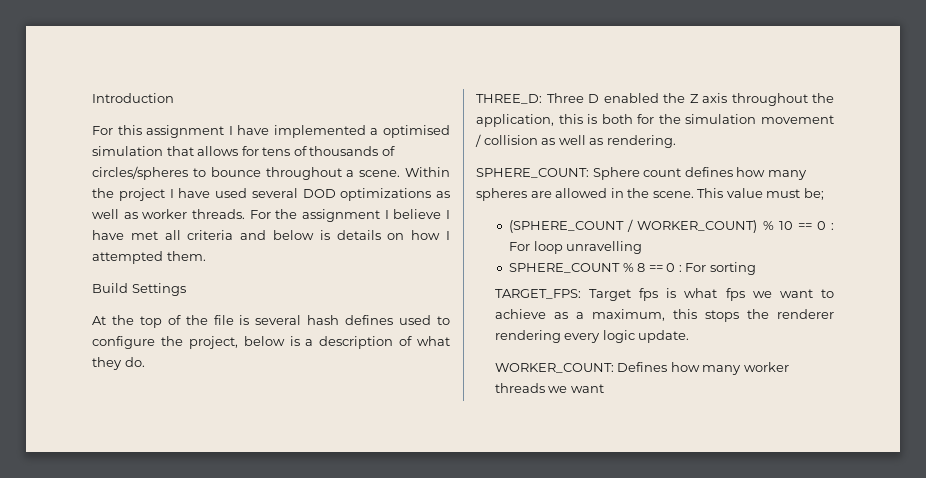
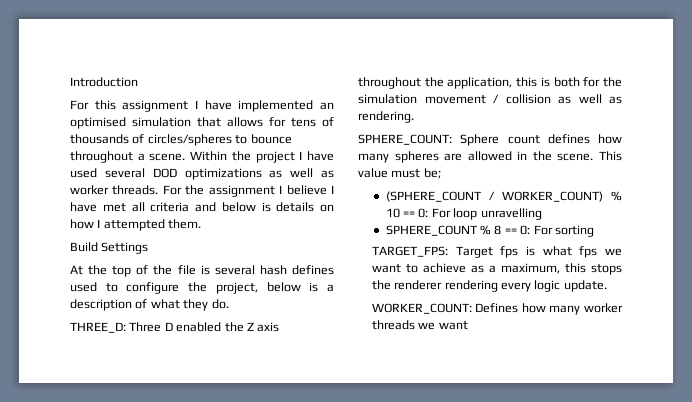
- For this assignment I have implemented a optimised simulation that allows for tens of thousands of circles/spheres to bounce throughout a scene.
+ For this assignment I have implemented an optimised simulation that allows for tens of thousands of circles/spheres to bounce throughout a scene.
- (SPHERE_COUNT / WORKER_COUNT) % 10 == 0 : For loop unravelling
+ (SPHERE_COUNT / WORKER_COUNT) % 10 == 0: For loop unravelling
- SPHERE_COUNT % 8 == 0 : For sorting
+ SPHERE_COUNT % 8 == 0: For sorting

